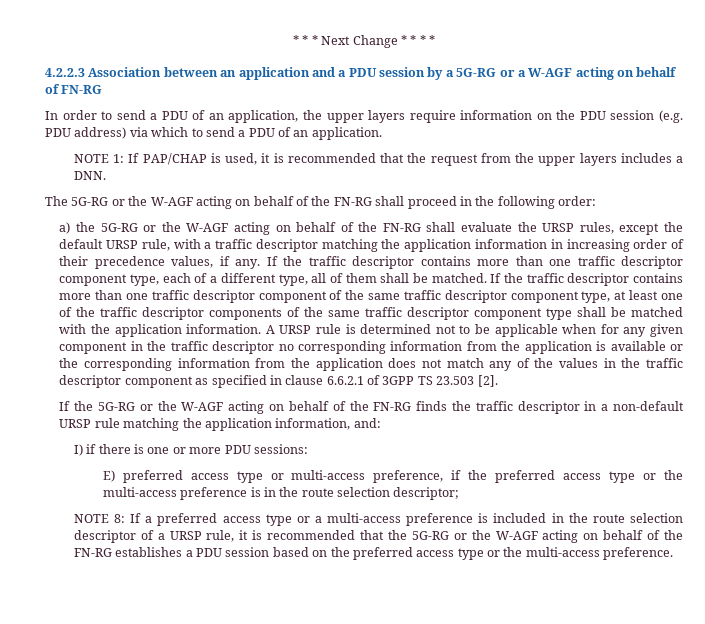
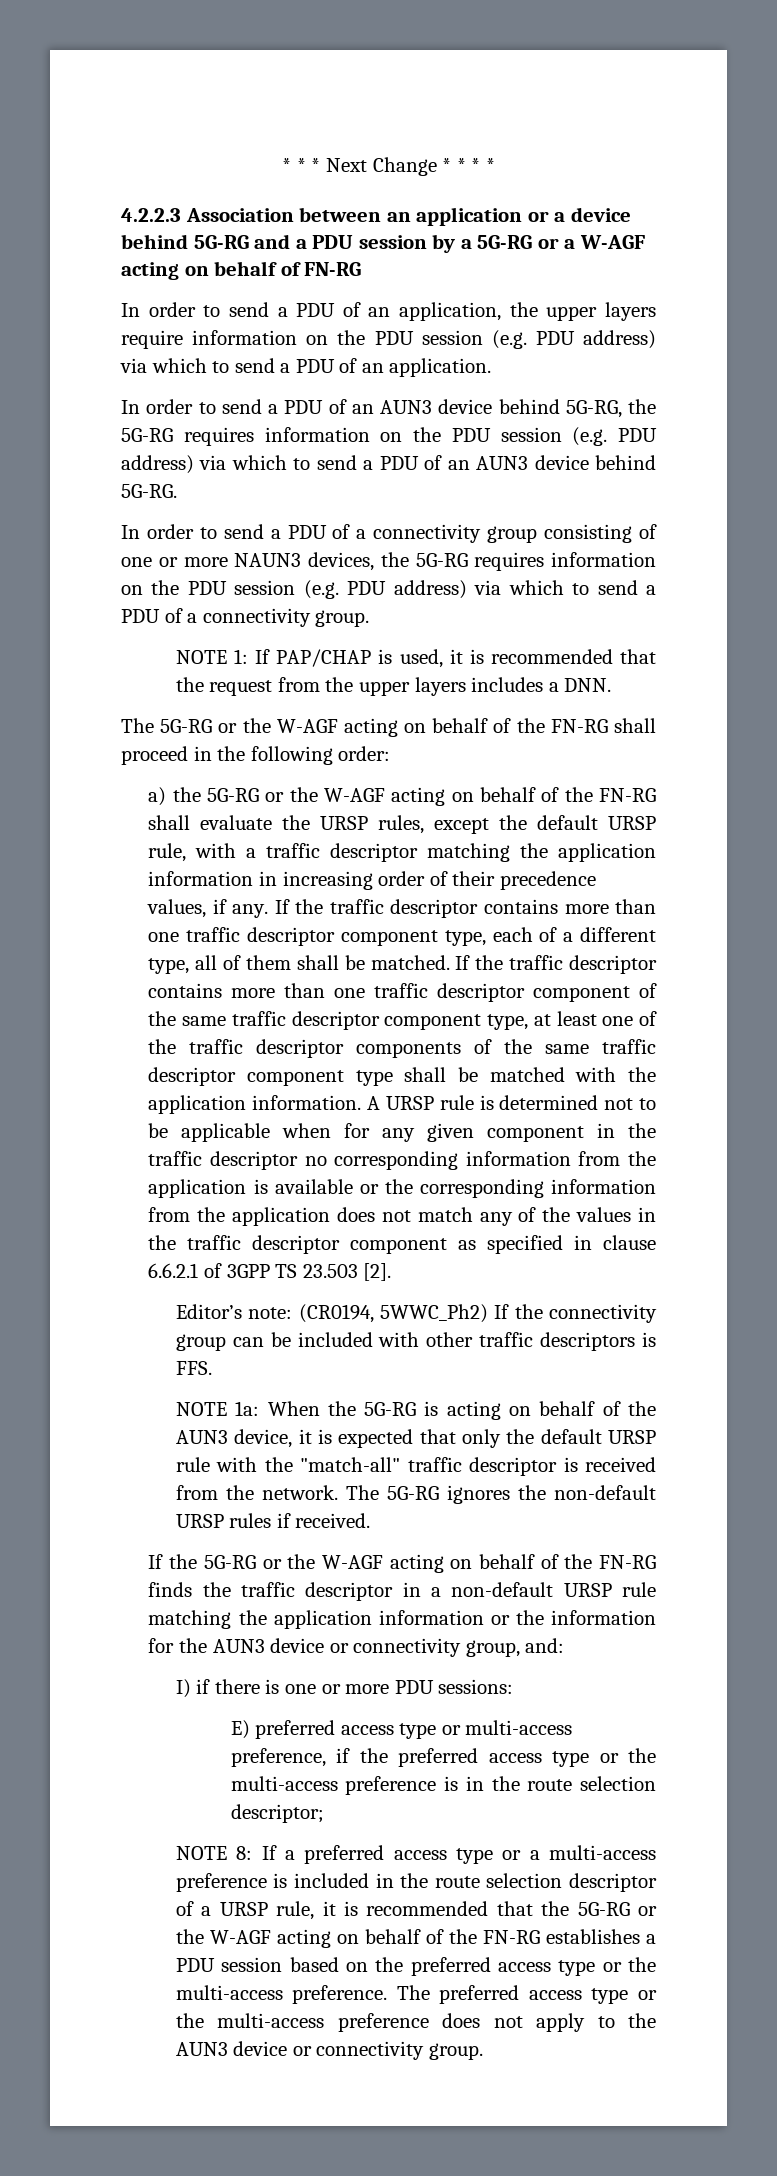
- 4.2.2.3 Association between an application and a PDU session by a 5G-RG or a W-AGF acting on behalf of FN-RG
+ 4.2.2.3 Association between an application or a device behind 5G-RG and a PDU session by a 5G-RG or a W-AGF acting on behalf of FN-RG
+ In order to send a PDU of an AUN3 device behind 5G-RG, the 5G-RG requires information on the PDU session (e.g. PDU address) via which to send a PDU of an AUN3 device behind 5G-RG.
+ In order to send a PDU of a connectivity group consisting of one or more NAUN3 devices, the 5G-RG requires information on the PDU session (e.g. PDU address) via which to send a PDU of a connectivity group.
+ Editor’s note: (CR0194, 5WWC_Ph2) If the connectivity group can be included with other traffic descriptors is FFS.
+ NOTE 1a: When the 5G-RG is acting on behalf of the AUN3 device, it is expected that only the default URSP rule with the "match-all" traffic descriptor is received from the network. The 5G-RG ignores the non-default URSP rules if received.
- If the 5G-RG or the W-AGF acting on behalf of the FN-RG finds the traffic descriptor in a non-default URSP rule matching the application information, and:
+ If the 5G-RG or the W-AGF acting on behalf of the FN-RG finds the traffic descriptor in a non-default URSP rule matching the application information or the information for the AUN3 device or connectivity group, and:
+ The preferred access type or the multi-access preference does not apply to the AUN3 device or connectivity group.

